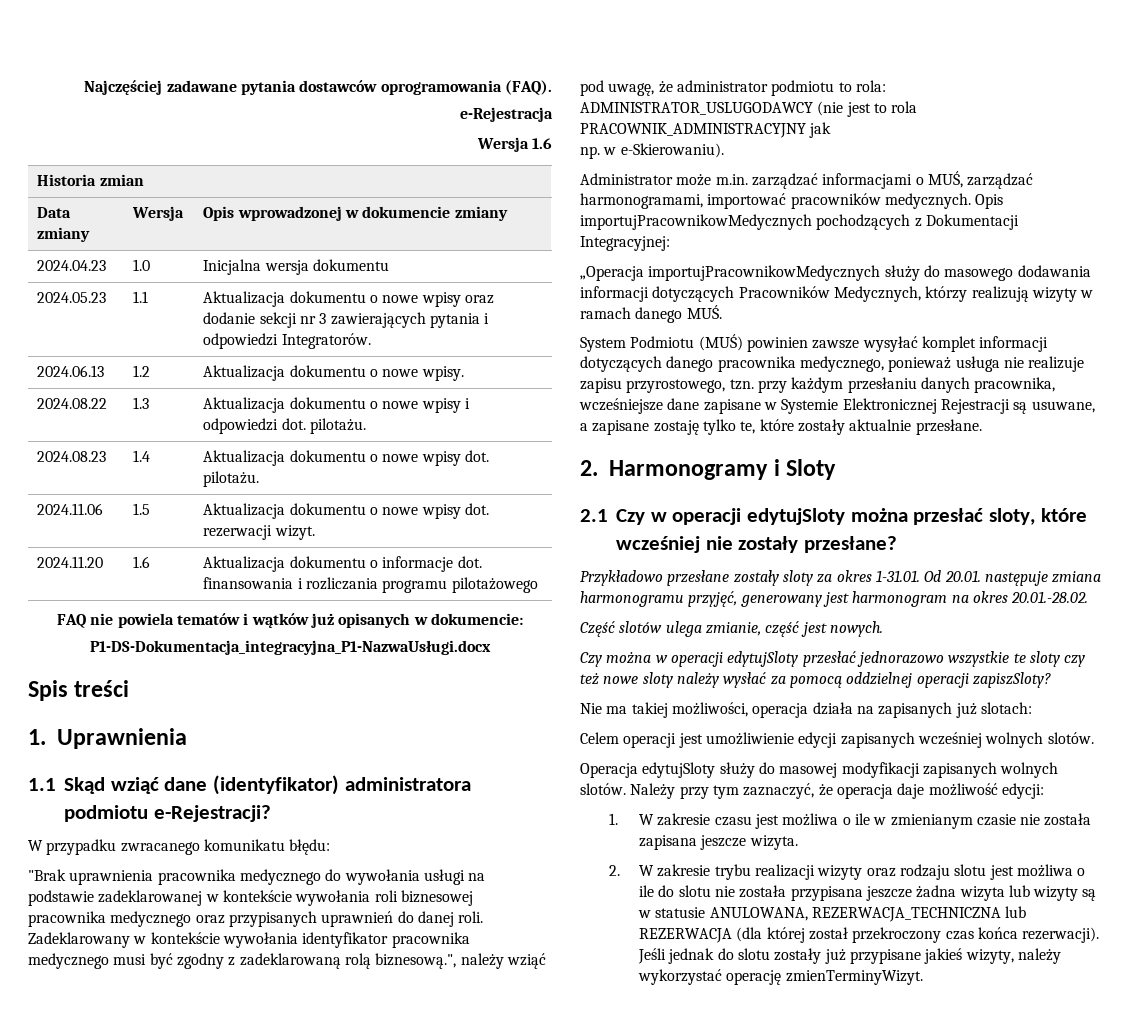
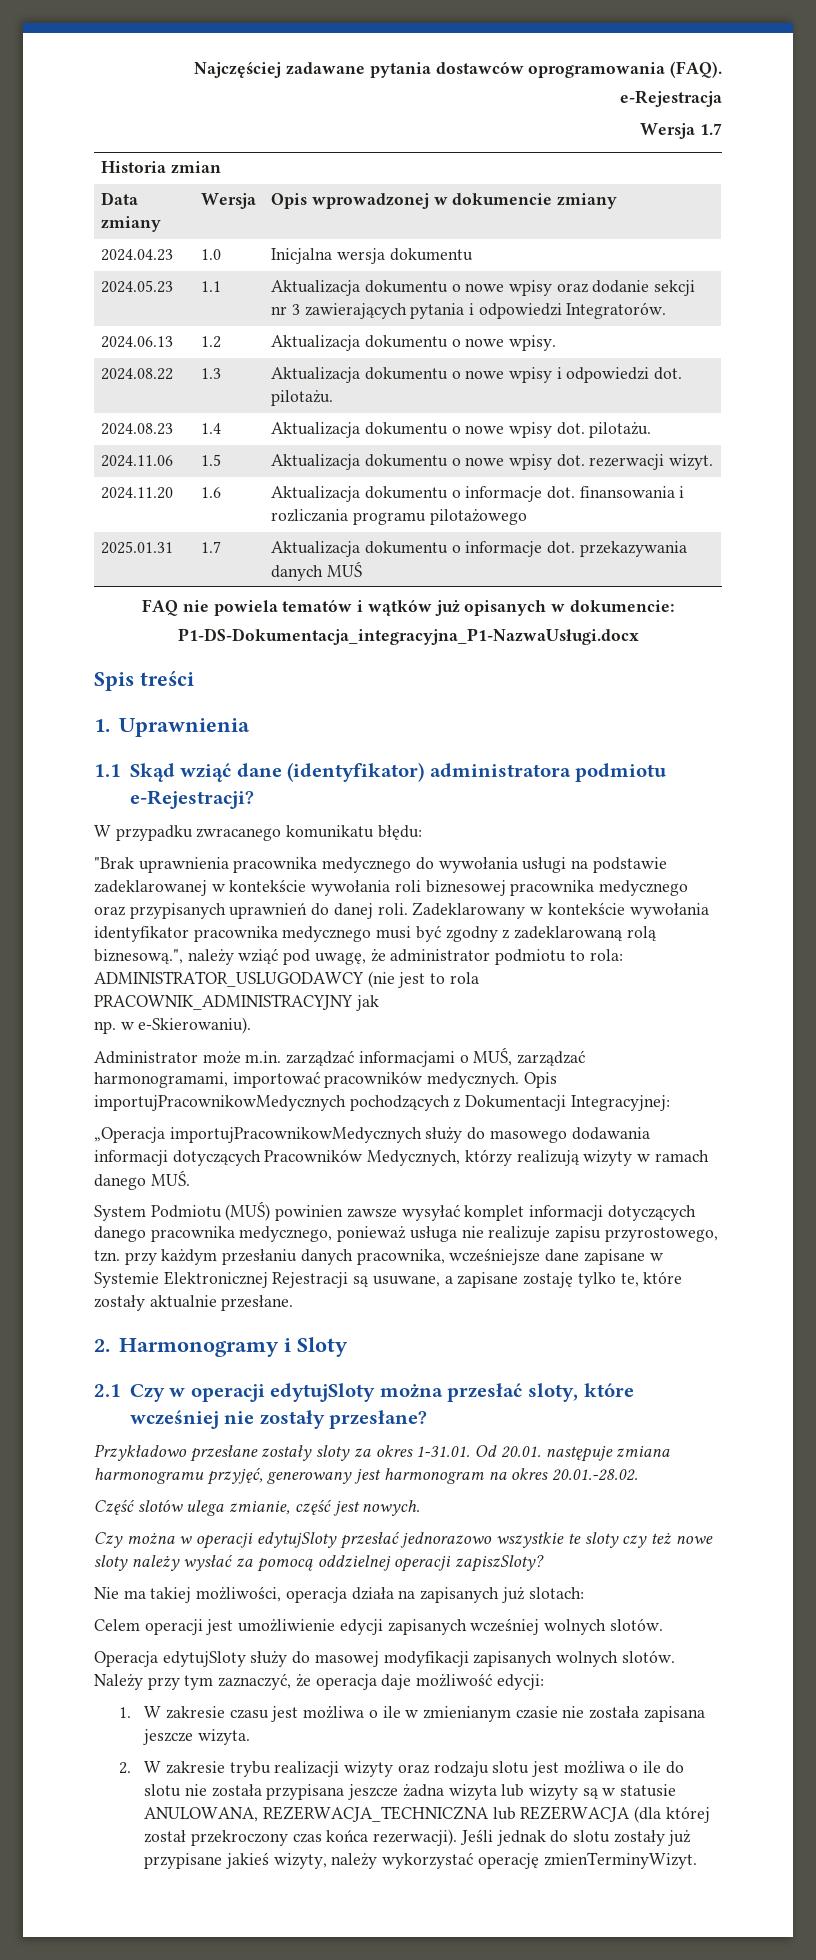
- Wersja 1.6
+ Wersja 1.7
+ 2025.01.31 | 1.7 | Aktualizacja dokumentu o informacje dot. przekazywania danych MUŚ

